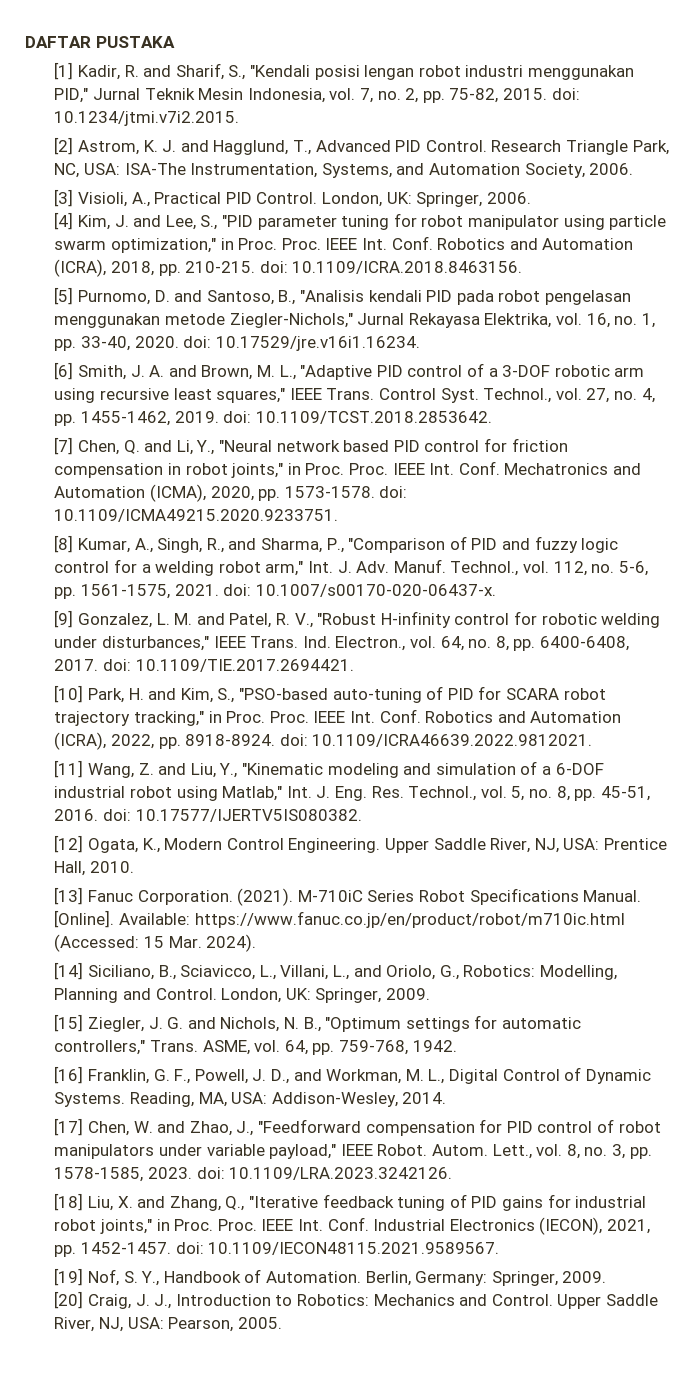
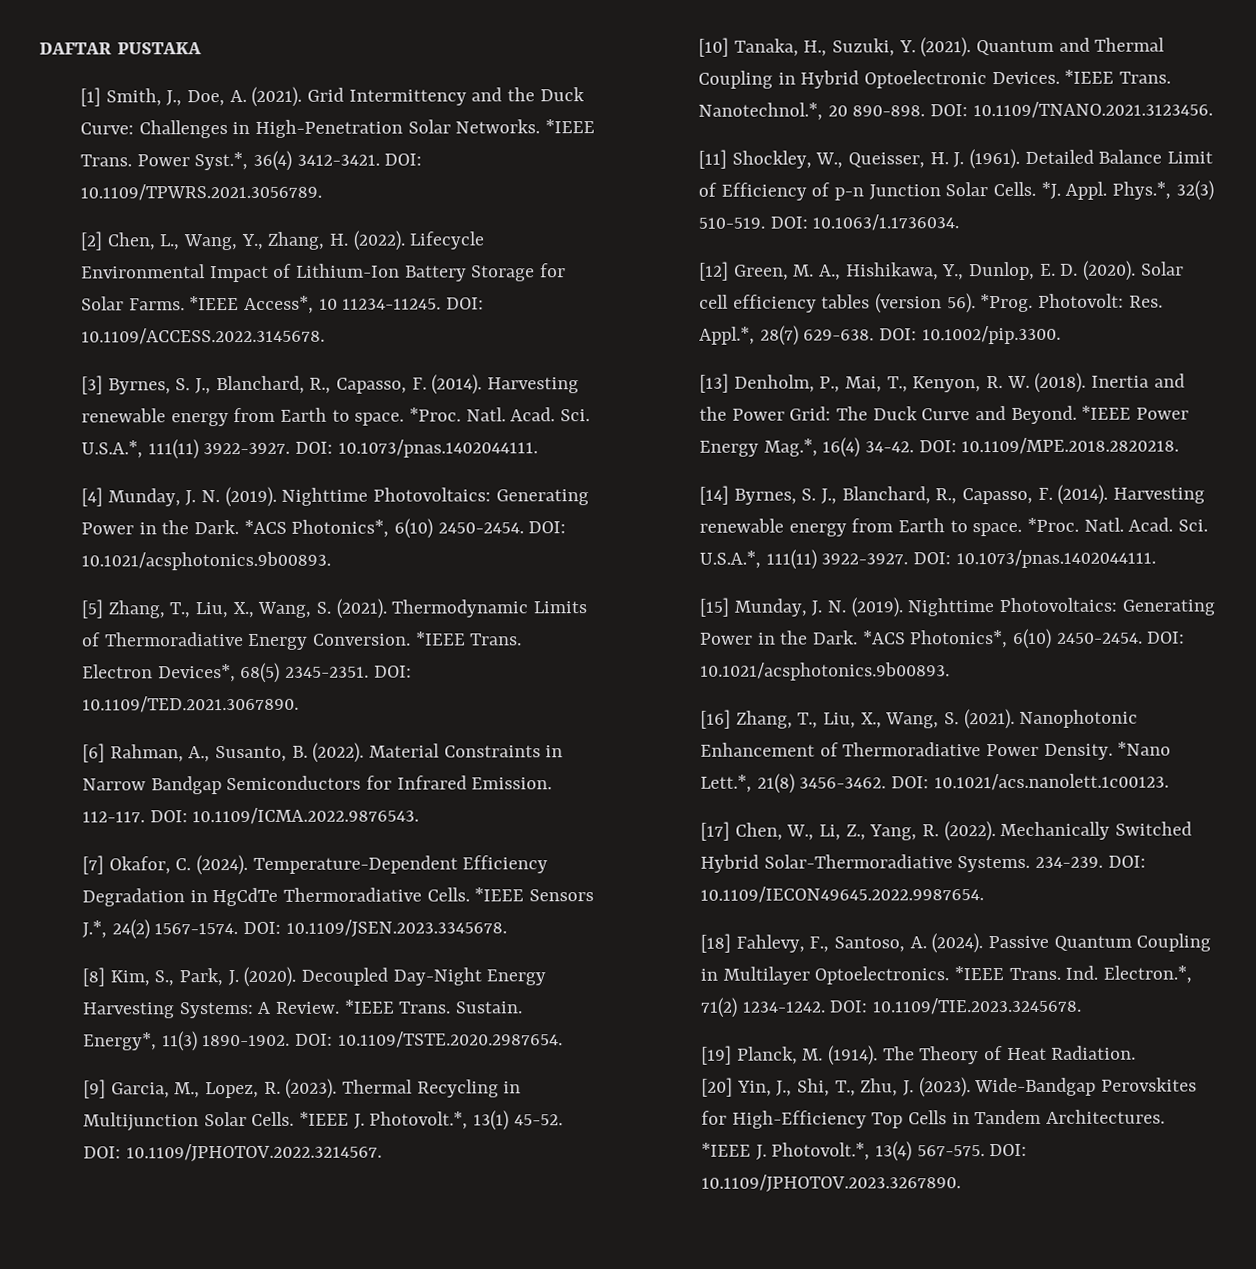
- [1] Kadir, R. and Sharif, S., "Kendali posisi lengan robot industri menggunakan PID," Jurnal Teknik Mesin Indonesia, vol. 7, no. 2, pp. 75-82, 2015. doi: 10.1234/jtmi.v7i2.2015.
- [2] Astrom, K. J. and Hagglund, T., Advanced PID Control. Research Triangle Park, NC, USA: ISA-The Instrumentation, Systems, and Automation Society, 2006.
- [3] Visioli, A., Practical PID Control. London, UK: Springer, 2006.
- [4] Kim, J. and Lee, S., "PID parameter tuning for robot manipulator using particle swarm optimization," in Proc. Proc. IEEE Int. Conf. Robotics and Automation (ICRA), 2018, pp. 210-215. doi: 10.1109/ICRA.2018.8463156.
- [5] Purnomo, D. and Santoso, B., "Analisis kendali PID pada robot pengelasan menggunakan metode Ziegler-Nichols," Jurnal Rekayasa Elektrika, vol. 16, no. 1, pp. 33-40, 2020. doi: 10.17529/jre.v16i1.16234.
- [6] Smith, J. A. and Brown, M. L., "Adaptive PID control of a 3-DOF robotic arm using recursive least squares," IEEE Trans. Control Syst. Technol., vol. 27, no. 4, pp. 1455-1462, 2019. doi: 10.1109/TCST.2018.2853642.
- [7] Chen, Q. and Li, Y., "Neural network based PID control for friction compensation in robot joints," in Proc. Proc. IEEE Int. Conf. Mechatronics and Automation (ICMA), 2020, pp. 1573-1578. doi: 10.1109/ICMA49215.2020.9233751.
- [8] Kumar, A., Singh, R., and Sharma, P., "Comparison of PID and fuzzy logic control for a welding robot arm," Int. J. Adv. Manuf. Technol., vol. 112, no. 5-6, pp. 1561-1575, 2021. doi: 10.1007/s00170-020-06437-x.
- [9] Gonzalez, L. M. and Patel, R. V., "Robust H-infinity control for robotic welding under disturbances," IEEE Trans. Ind. Electron., vol. 64, no. 8, pp. 6400-6408, 2017. doi: 10.1109/TIE.2017.2694421.
- [10] Park, H. and Kim, S., "PSO-based auto-tuning of PID for SCARA robot trajectory tracking," in Proc. Proc. IEEE Int. Conf. Robotics and Automation (ICRA), 2022, pp. 8918-8924. doi: 10.1109/ICRA46639.2022.9812021.
- [11] Wang, Z. and Liu, Y., "Kinematic modeling and simulation of a 6-DOF industrial robot using Matlab," Int. J. Eng. Res. Technol., vol. 5, no. 8, pp. 45-51, 2016. doi: 10.17577/IJERTV5IS080382.
- [12] Ogata, K., Modern Control Engineering. Upper Saddle River, NJ, USA: Prentice Hall, 2010.
- [13] Fanuc Corporation. (2021). M-710iC Series Robot Specifications Manual. [Online]. Available: https://www.fanuc.co.jp/en/product/robot/m710ic.html (Accessed: 15 Mar. 2024).
- [14] Siciliano, B., Sciavicco, L., Villani, L., and Oriolo, G., Robotics: Modelling, Planning and Control. London, UK: Springer, 2009.
- [15] Ziegler, J. G. and Nichols, N. B., "Optimum settings for automatic controllers," Trans. ASME, vol. 64, pp. 759-768, 1942.
- [16] Franklin, G. F., Powell, J. D., and Workman, M. L., Digital Control of Dynamic Systems. Reading, MA, USA: Addison-Wesley, 2014.
- [17] Chen, W. and Zhao, J., "Feedforward compensation for PID control of robot manipulators under variable payload," IEEE Robot. Autom. Lett., vol. 8, no. 3, pp. 1578-1585, 2023. doi: 10.1109/LRA.2023.3242126.
- [18] Liu, X. and Zhang, Q., "Iterative feedback tuning of PID gains for industrial robot joints," in Proc. Proc. IEEE Int. Conf. Industrial Electronics (IECON), 2021, pp. 1452-1457. doi: 10.1109/IECON48115.2021.9589567.
- [19] Nof, S. Y., Handbook of Automation. Berlin, Germany: Springer, 2009.
- [20] Craig, J. J., Introduction to Robotics: Mechanics and Control. Upper Saddle River, NJ, USA: Pearson, 2005.
+ [1] Smith, J., Doe, A. (2021). Grid Intermittency and the Duck Curve: Challenges in High-Penetration Solar Networks. *IEEE Trans. Power Syst.*, 36(4) 3412-3421. DOI: 10.1109/TPWRS.2021.3056789.
+ [2] Chen, L., Wang, Y., Zhang, H. (2022). Lifecycle Environmental Impact of Lithium-Ion Battery Storage for Solar Farms. *IEEE Access*, 10 11234-11245. DOI: 10.1109/ACCESS.2022.3145678.
+ [3] Byrnes, S. J., Blanchard, R., Capasso, F. (2014). Harvesting renewable energy from Earth to space. *Proc. Natl. Acad. Sci. U.S.A.*, 111(11) 3922-3927. DOI: 10.1073/pnas.1402044111.
+ [4] Munday, J. N. (2019). Nighttime Photovoltaics: Generating Power in the Dark. *ACS Photonics*, 6(10) 2450-2454. DOI: 10.1021/acsphotonics.9b00893.
+ [5] Zhang, T., Liu, X., Wang, S. (2021). Thermodynamic Limits of Thermoradiative Energy Conversion. *IEEE Trans. Electron Devices*, 68(5) 2345-2351. DOI: 10.1109/TED.2021.3067890.
+ [6] Rahman, A., Susanto, B. (2022). Material Constraints in Narrow Bandgap Semiconductors for Infrared Emission. 112-117. DOI: 10.1109/ICMA.2022.9876543.
+ [7] Okafor, C. (2024). Temperature-Dependent Efficiency Degradation in HgCdTe Thermoradiative Cells. *IEEE Sensors J.*, 24(2) 1567-1574. DOI: 10.1109/JSEN.2023.3345678.
+ [8] Kim, S., Park, J. (2020). Decoupled Day-Night Energy Harvesting Systems: A Review. *IEEE Trans. Sustain. Energy*, 11(3) 1890-1902. DOI: 10.1109/TSTE.2020.2987654.
+ [9] Garcia, M., Lopez, R. (2023). Thermal Recycling in Multijunction Solar Cells. *IEEE J. Photovolt.*, 13(1) 45-52. DOI: 10.1109/JPHOTOV.2022.3214567.
+ [10] Tanaka, H., Suzuki, Y. (2021). Quantum and Thermal Coupling in Hybrid Optoelectronic Devices. *IEEE Trans. Nanotechnol.*, 20 890-898. DOI: 10.1109/TNANO.2021.3123456.
+ [11] Shockley, W., Queisser, H. J. (1961). Detailed Balance Limit of Efficiency of p-n Junction Solar Cells. *J. Appl. Phys.*, 32(3) 510-519. DOI: 10.1063/1.1736034.
+ [12] Green, M. A., Hishikawa, Y., Dunlop, E. D. (2020). Solar cell efficiency tables (version 56). *Prog. Photovolt: Res. Appl.*, 28(7) 629-638. DOI: 10.1002/pip.3300.
+ [13] Denholm, P., Mai, T., Kenyon, R. W. (2018). Inertia and the Power Grid: The Duck Curve and Beyond. *IEEE Power Energy Mag.*, 16(4) 34-42. DOI: 10.1109/MPE.2018.2820218.
+ [14] Byrnes, S. J., Blanchard, R., Capasso, F. (2014). Harvesting renewable energy from Earth to space. *Proc. Natl. Acad. Sci. U.S.A.*, 111(11) 3922-3927. DOI: 10.1073/pnas.1402044111.
+ [15] Munday, J. N. (2019). Nighttime Photovoltaics: Generating Power in the Dark. *ACS Photonics*, 6(10) 2450-2454. DOI: 10.1021/acsphotonics.9b00893.
+ [16] Zhang, T., Liu, X., Wang, S. (2021). Nanophotonic Enhancement of Thermoradiative Power Density. *Nano Lett.*, 21(8) 3456-3462. DOI: 10.1021/acs.nanolett.1c00123.
+ [17] Chen, W., Li, Z., Yang, R. (2022). Mechanically Switched Hybrid Solar-Thermoradiative Systems. 234-239. DOI: 10.1109/IECON49645.2022.9987654.
+ [18] Fahlevy, F., Santoso, A. (2024). Passive Quantum Coupling in Multilayer Optoelectronics. *IEEE Trans. Ind. Electron.*, 71(2) 1234-1242. DOI: 10.1109/TIE.2023.3245678.
+ [19] Planck, M. (1914). The Theory of Heat Radiation.
+ [20] Yin, J., Shi, T., Zhu, J. (2023). Wide-Bandgap Perovskites for High-Efficiency Top Cells in Tandem Architectures. *IEEE J. Photovolt.*, 13(4) 567-575. DOI: 10.1109/JPHOTOV.2023.3267890.

